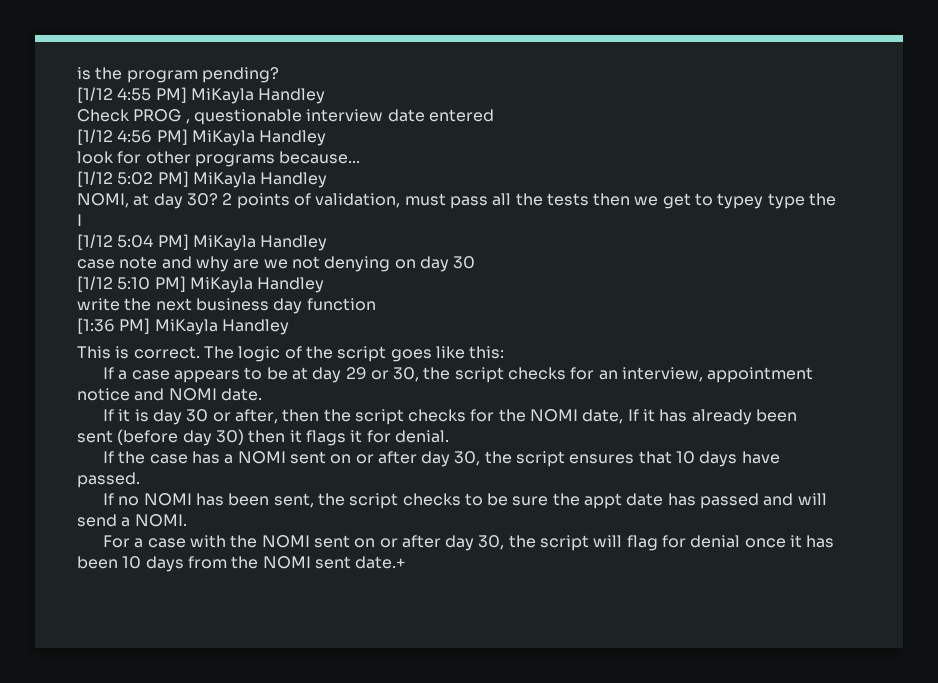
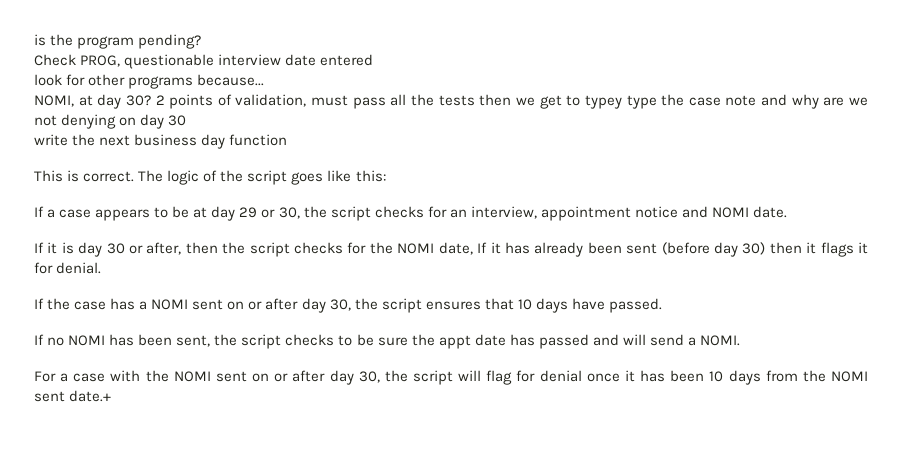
- [1/12 4:55 PM] MiKayla Handley
- Check PROG , questionable interview date entered
+ Check PROG, questionable interview date entered
- [1/12 4:56 PM] MiKayla Handley
- [1/12 5:02 PM] MiKayla Handley
- 2 points of validation, must pass all the tests then we get to typey type the I
- [1/12 5:04 PM] MiKayla Handley
- case note and why are we not denying on day 30
+ 2 points of validation, must pass all the tests then we get to typey type the case note and why are we not denying on day 30
- [1/12 5:10 PM] MiKayla Handley
- [1:36 PM] MiKayla Handley

